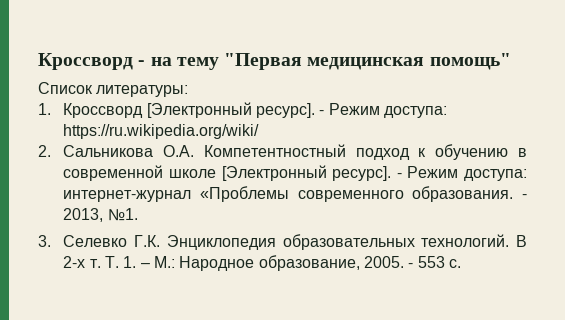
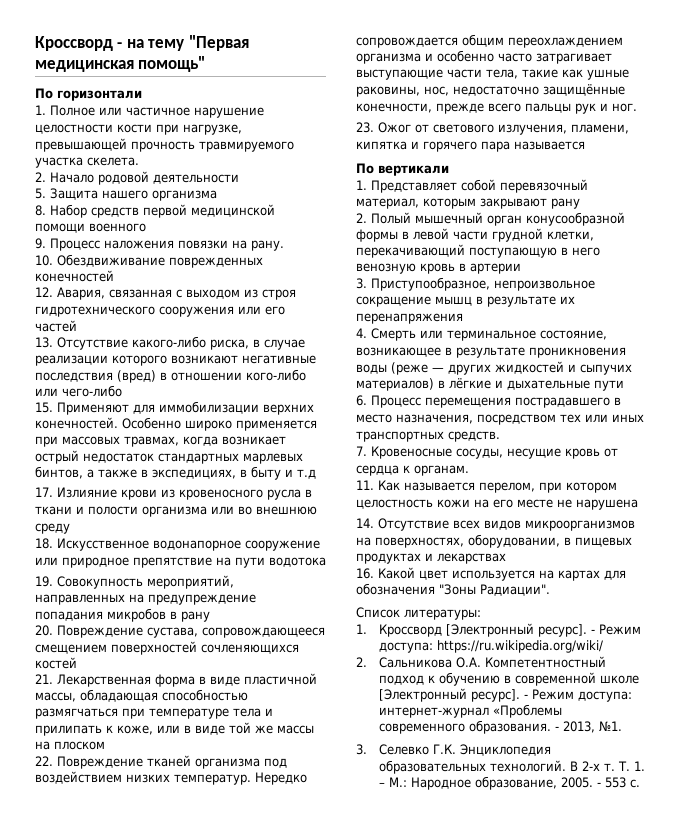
+ По горизонтали
+ 1. Полное или частичное нарушение целостности кости при нагрузке, превышающей прочность травмируемого участка скелета.
+ 2. Начало родовой деятельности
+ 5. Защита нашего организма
+ 8. Набор средств первой медицинской помощи военного
+ 9. Процесс наложения повязки на рану.
+ 10. Обездвиживание поврежденных конечностей
+ 12. Авария, связанная с выходом из строя гидротехнического сооружения или его частей
+ 13. Отсутствие какого-либо риска, в случае реализации которого возникают негативные последствия (вред) в отношении кого-либо или чего-либо
+ 15. Применяют для иммобилизации верхних конечностей. Особенно широко применяется при массовых травмах, когда возникает острый недостаток стандартных марлевых бинтов, а также в экспедициях, в быту и т.д
+ 17. Излияние крови из кровеносного русла в ткани и полости организма или во внешнюю среду
+ 18. Искусственное водонапорное сооружение или природное препятствие на пути водотока
+ 19. Совокупность мероприятий, направленных на предупреждение попадания микробов в рану
+ 20. Повреждение сустава, сопровождающееся смещением поверхностей сочленяющихся костей
+ 21. Лекарственная форма в виде пластичной массы, обладающая способностью размягчаться при температуре тела и прилипать к коже, или в виде той же массы на плоском
+ 22. Повреждение тканей организма под воздействием низких температур. Нередко сопровождается общим переохлаждением организма и особенно часто затрагивает выступающие части тела, такие как ушные раковины, нос, недостаточно защищённые конечности, прежде всего пальцы рук и ног.
+ 23. Ожог от светового излучения, пламени, кипятка и горячего пара называется
+ По вертикали
+ 1. Представляет собой перевязочный материал, которым закрывают рану
+ 2. Полый мышечный орган конусообразной формы в левой части грудной клетки, перекачивающий поступающую в него венозную кровь в артерии
+ 3. Приступообразное, непроизвольное сокращение мышц в результате их перенапряжения
+ 4. Смерть или терминальное состояние, возникающее в результате проникновения воды (реже — других жидкостей и сыпучих материалов) в лёгкие и дыхательные пути
+ 6. Процесс перемещения пострадавшего в место назначения, посредством тех или иных транспортных средств.
+ 7. Кровеносные сосуды, несущие кровь от сердца к органам.
+ 11. Как называется перелом, при котором целостность кожи на его месте не нарушена
+ 14. Отсутствие всех видов микроорганизмов на поверхностях, оборудовании, в пищевых продуктах и лекарствах
+ 16. Какой цвет используется на картах для обозначения "Зоны Радиации".

